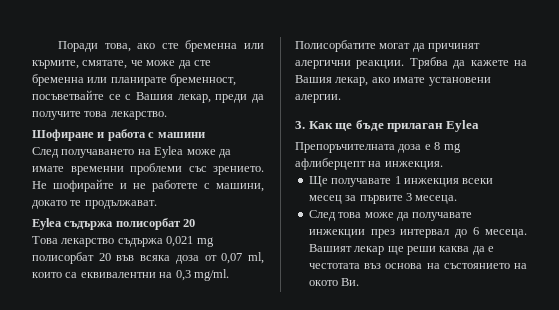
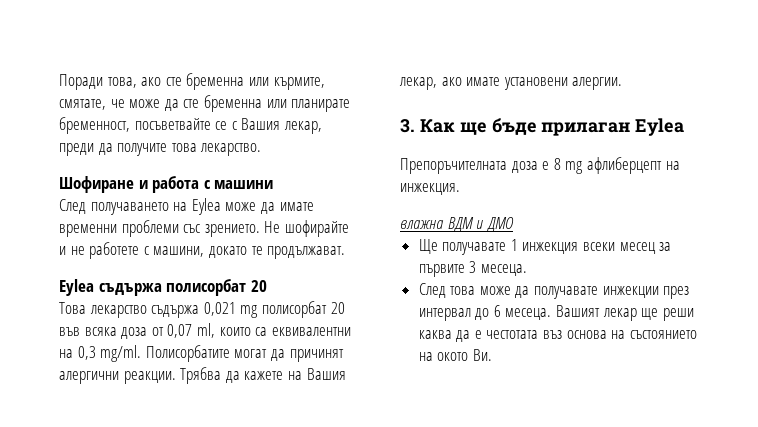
+ влажна ВДМ и ДМО

